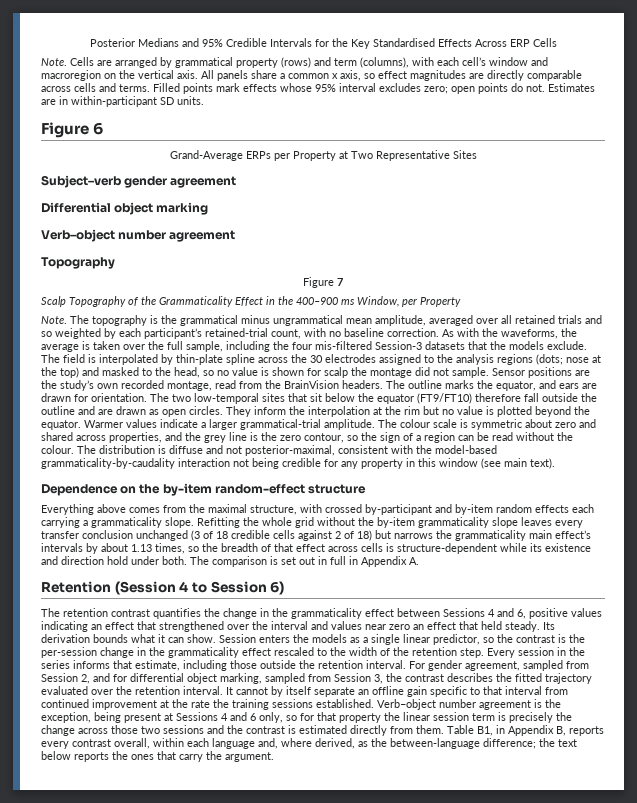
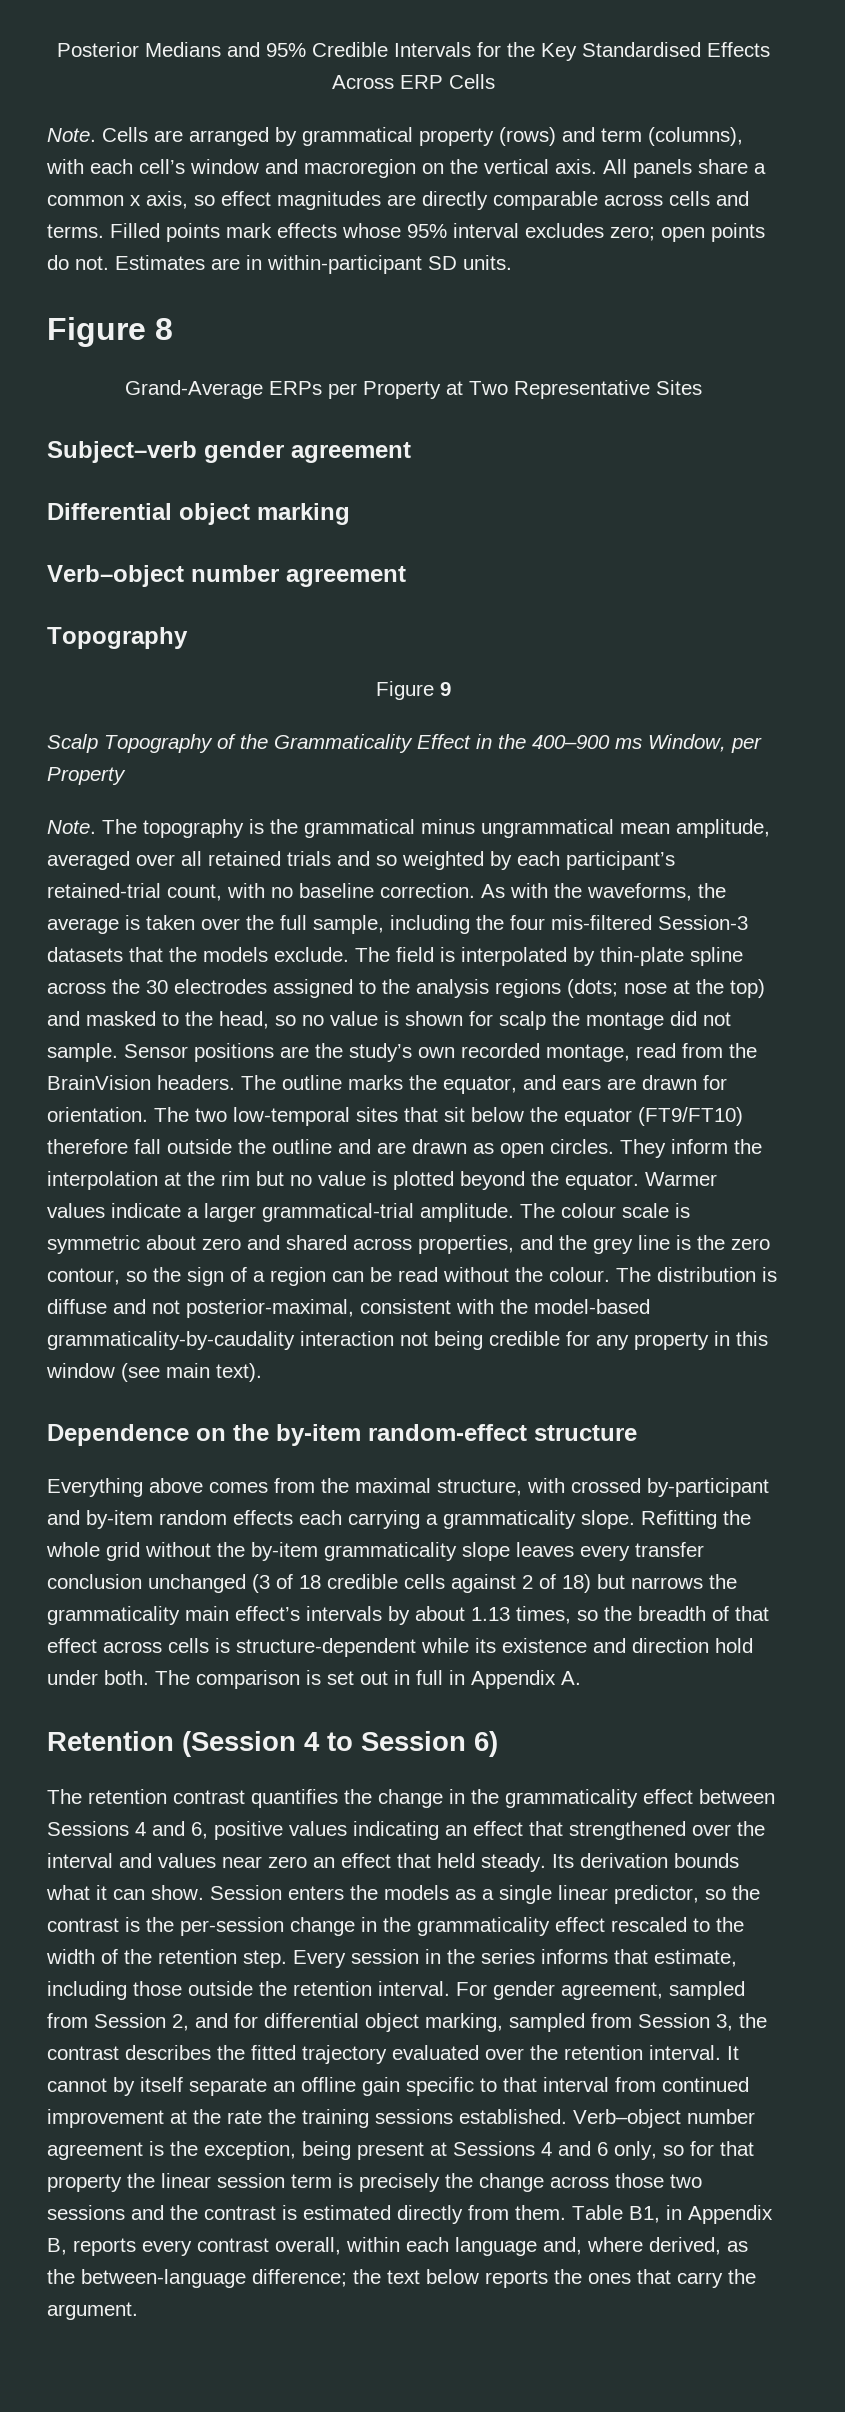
- Figure 6
+ Figure 8
- Figure 7
+ Figure 9

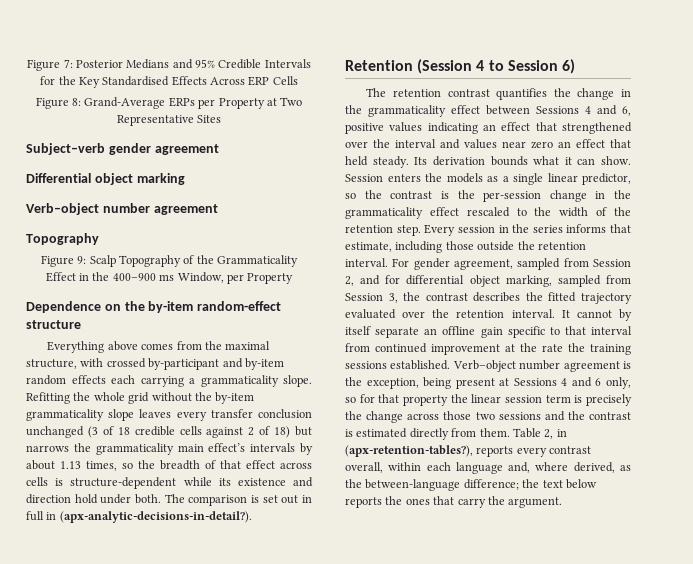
- Posterior Medians and 95% Credible Intervals for the Key Standardised Effects Across ERP Cells
+ Figure 7: Posterior Medians and 95% Credible Intervals for the Key Standardised Effects Across ERP Cells
- Note. Cells are arranged by grammatical property (rows) and term (columns), with each cell’s window and macroregion on the vertical axis. All panels share a common x axis, so effect magnitudes are directly comparable across cells and terms. Filled points mark effects whose 95% interval excludes zero; open points do not. Estimates are in within-participant SD units.
- Figure 8
- Grand-Average ERPs per Property at Two Representative Sites
+ Figure 8: Grand-Average ERPs per Property at Two Representative Sites
- Figure 9
- Scalp Topography of the Grammaticality Effect in the 400–900 ms Window, per Property
+ Figure 9: Scalp Topography of the Grammaticality Effect in the 400–900 ms Window, per Property
- Note. The topography is the grammatical minus ungrammatical mean amplitude, averaged over all retained trials and so weighted by each participant’s retained-trial count, with no baseline correction. As with the waveforms, the average is taken over the full sample, including the four mis-filtered Session-3 datasets that the models exclude. The field is interpolated by thin-plate spline across the 30 electrodes assigned to the analysis regions (dots; nose at the top) and masked to the head, so no value is shown for scalp the montage did not sample. Sensor positions are the study’s own recorded montage, read from the BrainVision headers. The outline marks the equator, and ears are drawn for orientation. The two low-temporal sites that sit below the equator (FT9/FT10) therefore fall outside the outline and are drawn as open circles. They inform the interpolation at the rim but no value is plotted beyond the equator. Warmer values indicate a larger grammatical-trial amplitude. The colour scale is symmetric about zero and shared across properties, and the grey line is the zero contour, so the sign of a region can be read without the colour. The distribution is diffuse and not posterior-maximal, consistent with the model-based grammaticality-by-caudality interaction not being credible for any property in this window (see main text).
- The comparison is set out in full in Appendix A.
+ The comparison is set out in full in (apx-analytic-decisions-in-detail?).
- Table B1, in Appendix B, reports every contrast overall, within each language and, where derived, as the between-language difference; the text below reports the ones that carry the argument.
+ Table 2, in (apx-retention-tables?), reports every contrast overall, within each language and, where derived, as the between-language difference; the text below reports the ones that carry the argument.

